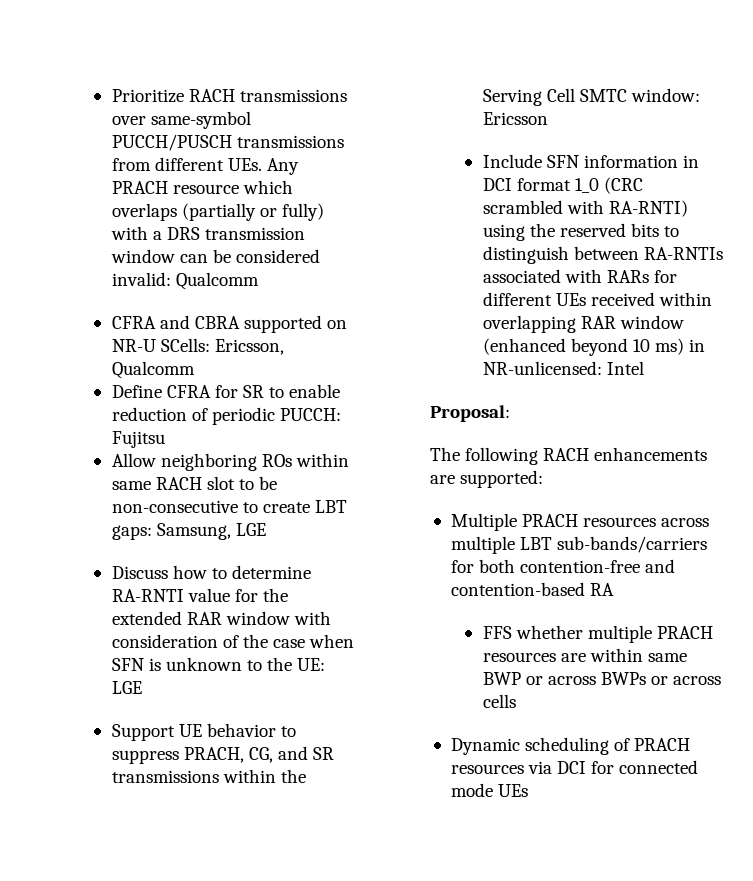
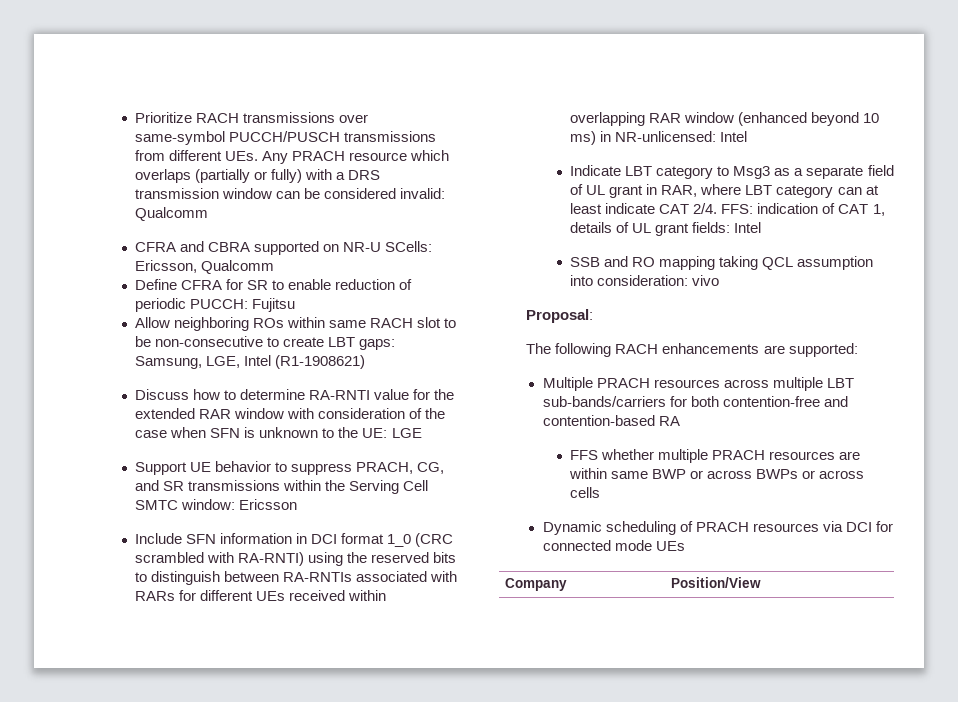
- Allow neighboring ROs within same RACH slot to be non-consecutive to create LBT gaps: Samsung, LGE
+ Allow neighboring ROs within same RACH slot to be non-consecutive to create LBT gaps: Samsung, LGE, Intel (R1-1908621)
+ Indicate LBT category to Msg3 as a separate field of UL grant in RAR, where LBT category can at least indicate CAT 2/4. FFS: indication of CAT 1, details of UL grant fields: Intel
+ SSB and RO mapping taking QCL assumption into consideration: vivo
+ Company | Position/View

